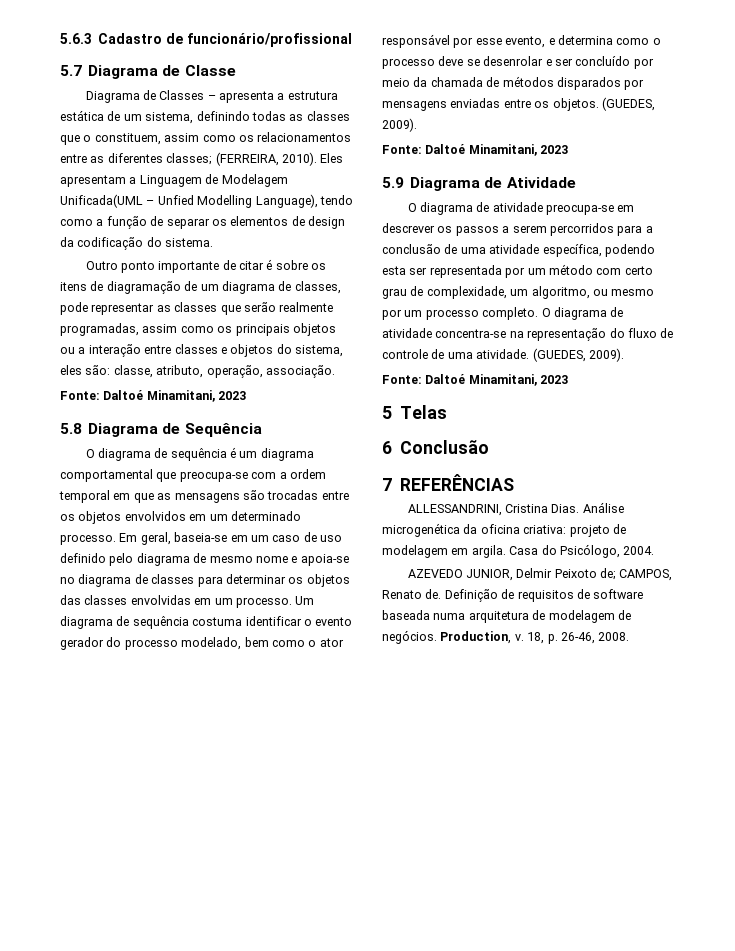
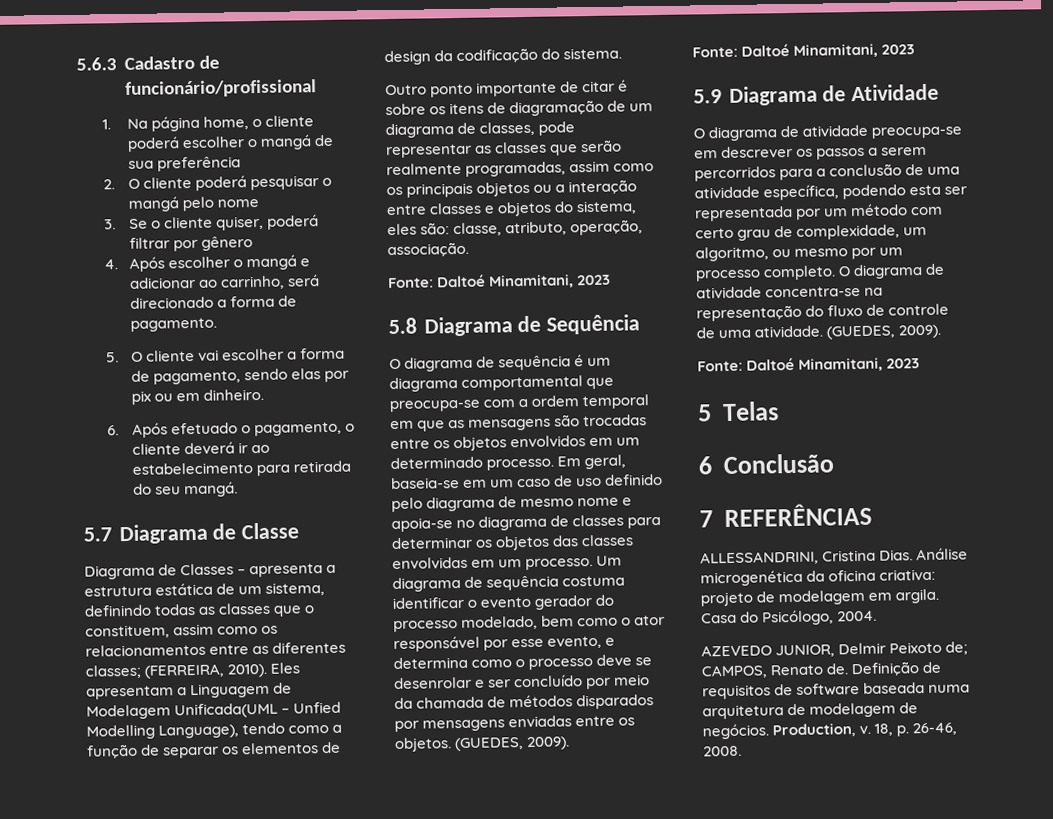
+ 1. Na página home, o cliente poderá escolher o mangá de sua preferência
+ 2. O cliente poderá pesquisar o mangá pelo nome
+ 3. Se o cliente quiser, poderá filtrar por gênero
+ 4. Após escolher o mangá e adicionar ao carrinho, será direcionado a forma de pagamento.
+ 5. O cliente vai escolher a forma de pagamento, sendo elas por pix ou em dinheiro.
+ 6. Após efetuado o pagamento, o cliente deverá ir ao estabelecimento para retirada do seu mangá.

